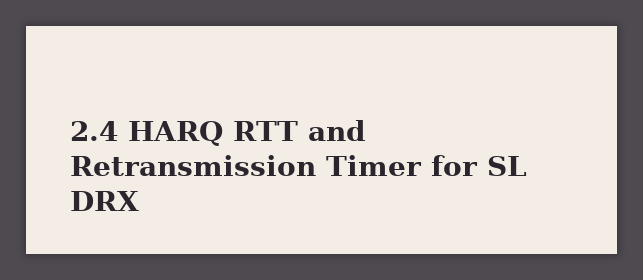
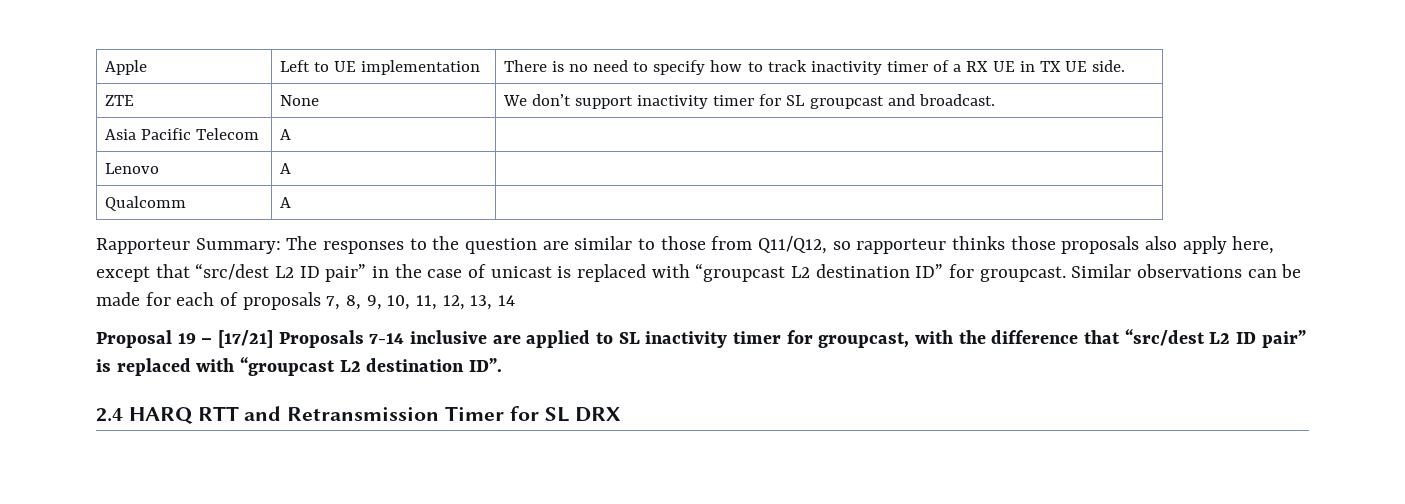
+ Apple | Left to UE implementation | There is no need to specify how to track inactivity timer of a RX UE in TX UE side.
+ ZTE | None | We don’t support inactivity timer for SL groupcast and broadcast.
+ Asia Pacific Telecom | A |
+ Lenovo | A |
+ Qualcomm | A |
+ Rapporteur Summary: The responses to the question are similar to those from Q11/Q12, so rapporteur thinks those proposals also apply here, except that “src/dest L2 ID pair” in the case of unicast is replaced with “groupcast L2 destination ID” for groupcast. Similar observations can be made for each of proposals 7, 8, 9, 10, 11, 12, 13, 14
+ Proposal 19 – [17/21] Proposals 7-14 inclusive are applied to SL inactivity timer for groupcast, with the difference that “src/dest L2 ID pair” is replaced with “groupcast L2 destination ID”.

